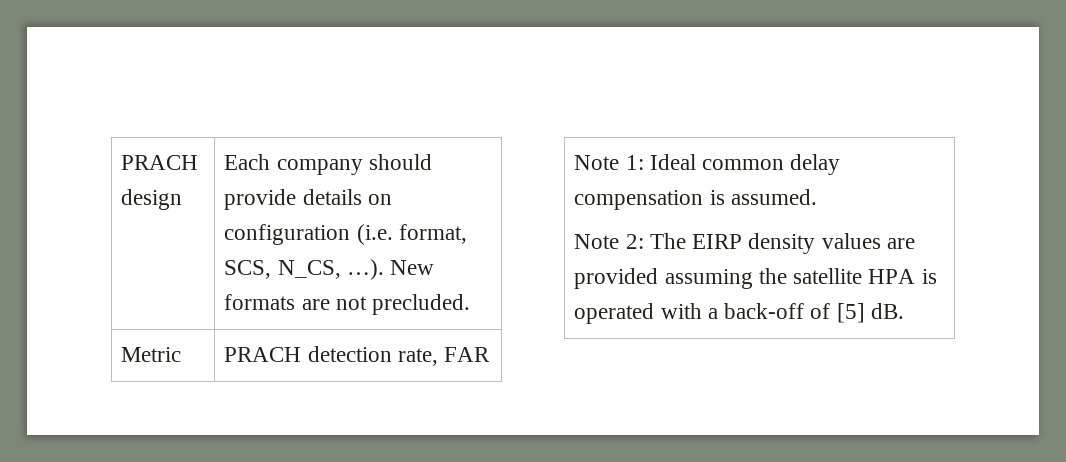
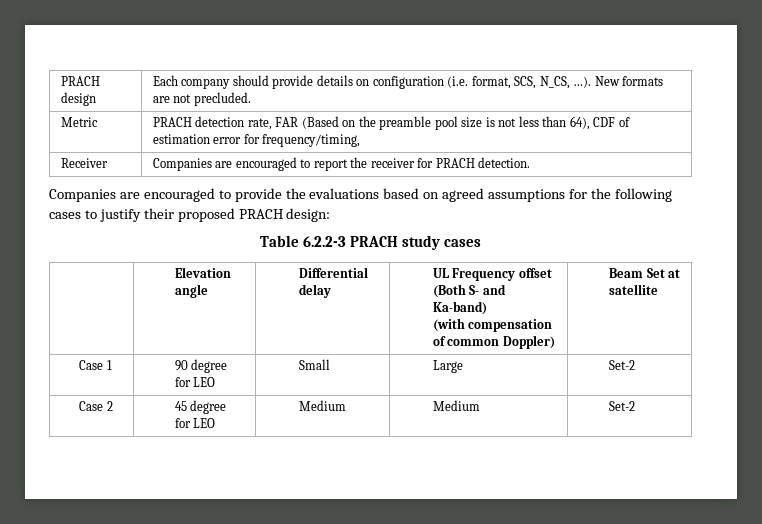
- Metric | PRACH detection rate, FAR
- Note 1: Ideal common delay compensation is assumed.
- Note 2: The EIRP density values are provided assuming the satellite HPA is operated with a back-off of [5] dB.
+ Metric | PRACH detection rate, FAR (Based on the preamble pool size is not less than 64), CDF of estimation error for frequency/timing,
+ Receiver | Companies are encouraged to report the receiver for PRACH detection.
+ Companies are encouraged to provide the evaluations based on agreed assumptions for the following cases to justify their proposed PRACH design:
+ Table 6.2.2-3 PRACH study cases
+ | Elevation angle | Differential delay | UL Frequency offset (Both S- and Ka-band)
+ (with compensation of common Doppler) | Beam Set at satellite
+ Case 1 | 90 degree for LEO | Small | Large | Set-2
+ Case 2 | 45 degree for LEO | Medium | Medium | Set-2

